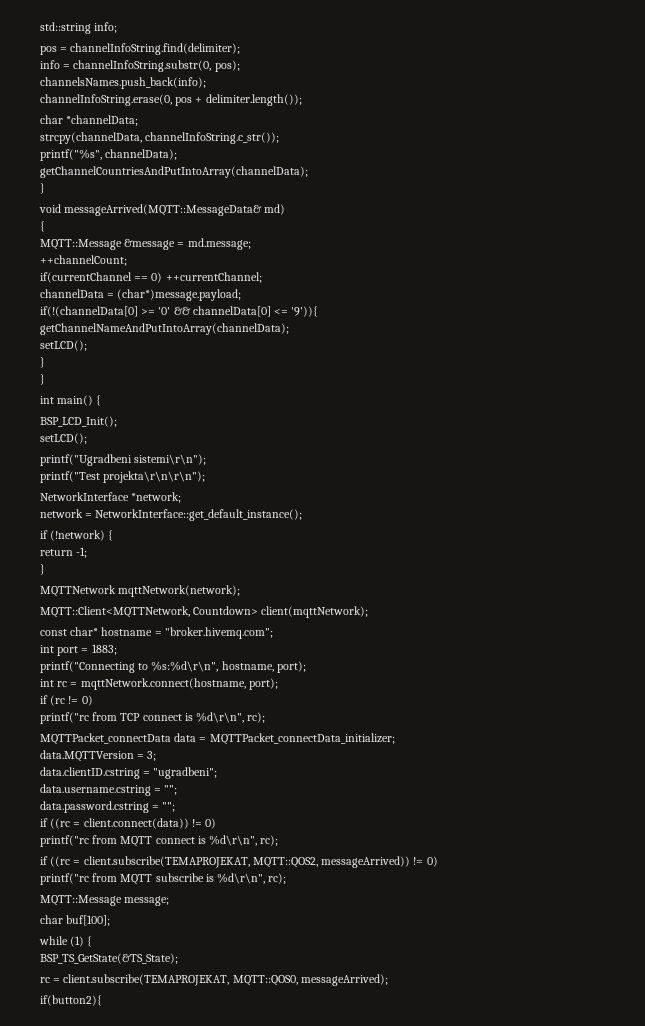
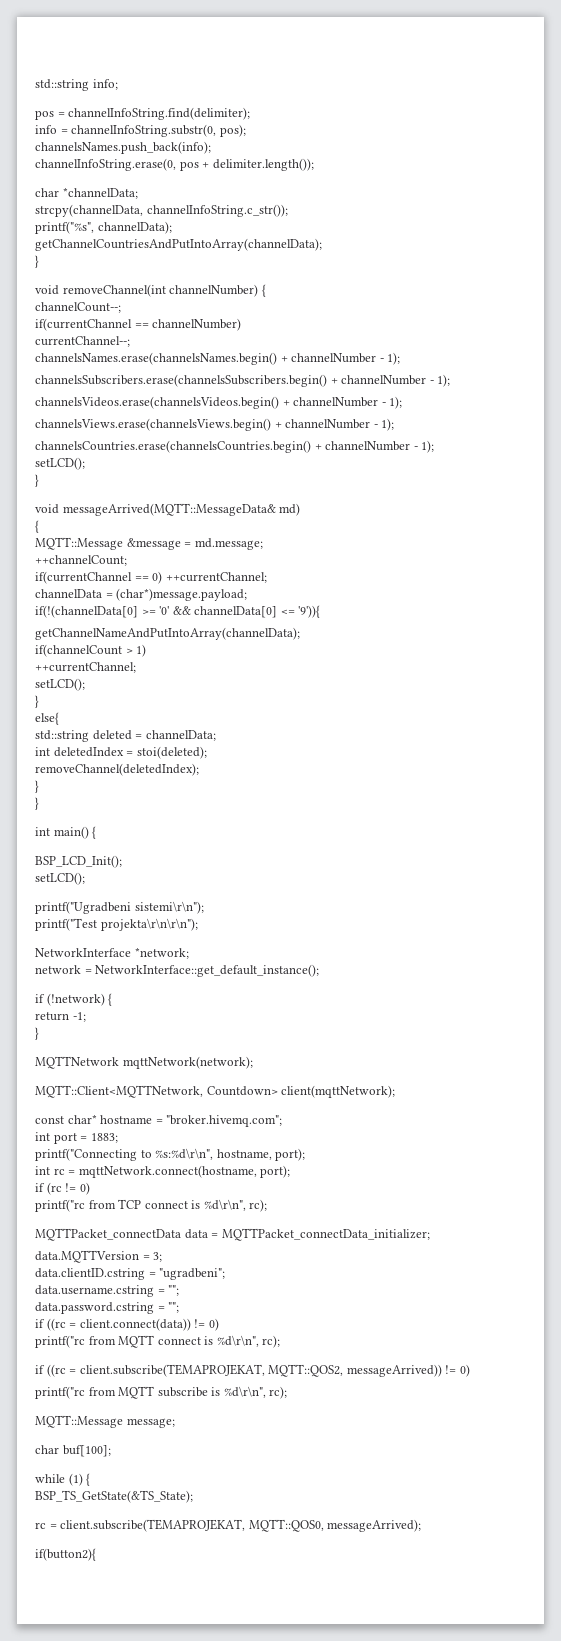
+ void removeChannel(int channelNumber) {
+ channelCount--;
+ if(currentChannel == channelNumber)
+ currentChannel--;
+ channelsNames.erase(channelsNames.begin() + channelNumber - 1);
+ channelsSubscribers.erase(channelsSubscribers.begin() + channelNumber - 1);
+ channelsVideos.erase(channelsVideos.begin() + channelNumber - 1);
+ channelsViews.erase(channelsViews.begin() + channelNumber - 1);
+ channelsCountries.erase(channelsCountries.begin() + channelNumber - 1);
+ setLCD();
+ }
  getChannelNameAndPutIntoArray(channelData);
+ if(channelCount > 1)
+ ++currentChannel;
  setLCD();
+ }
+ else{
+ std::string deleted = channelData;
+ int deletedIndex = stoi(deleted);
+ removeChannel(deletedIndex);

